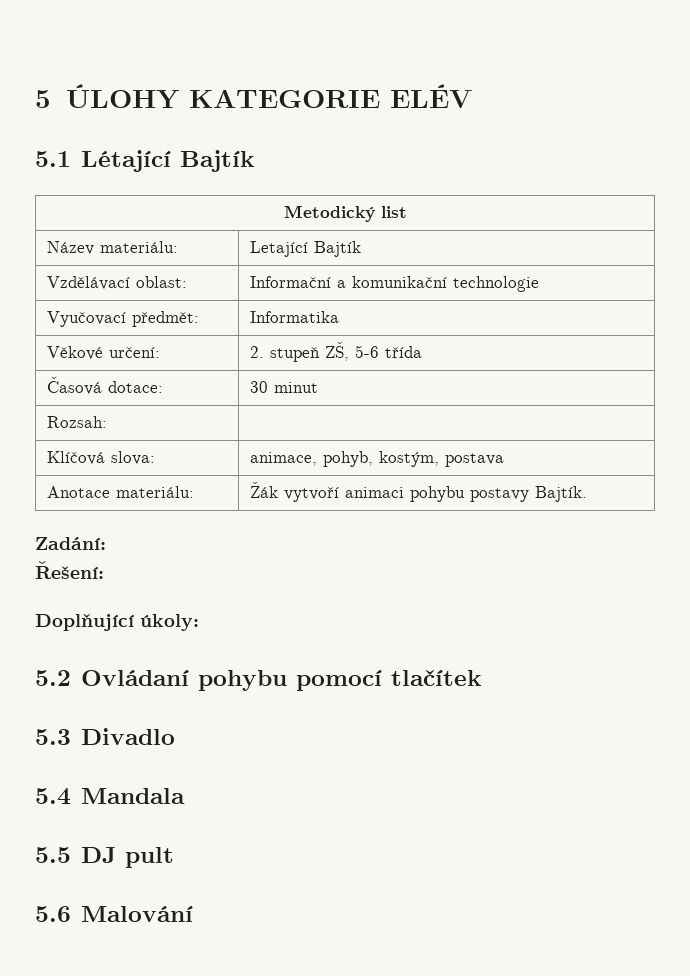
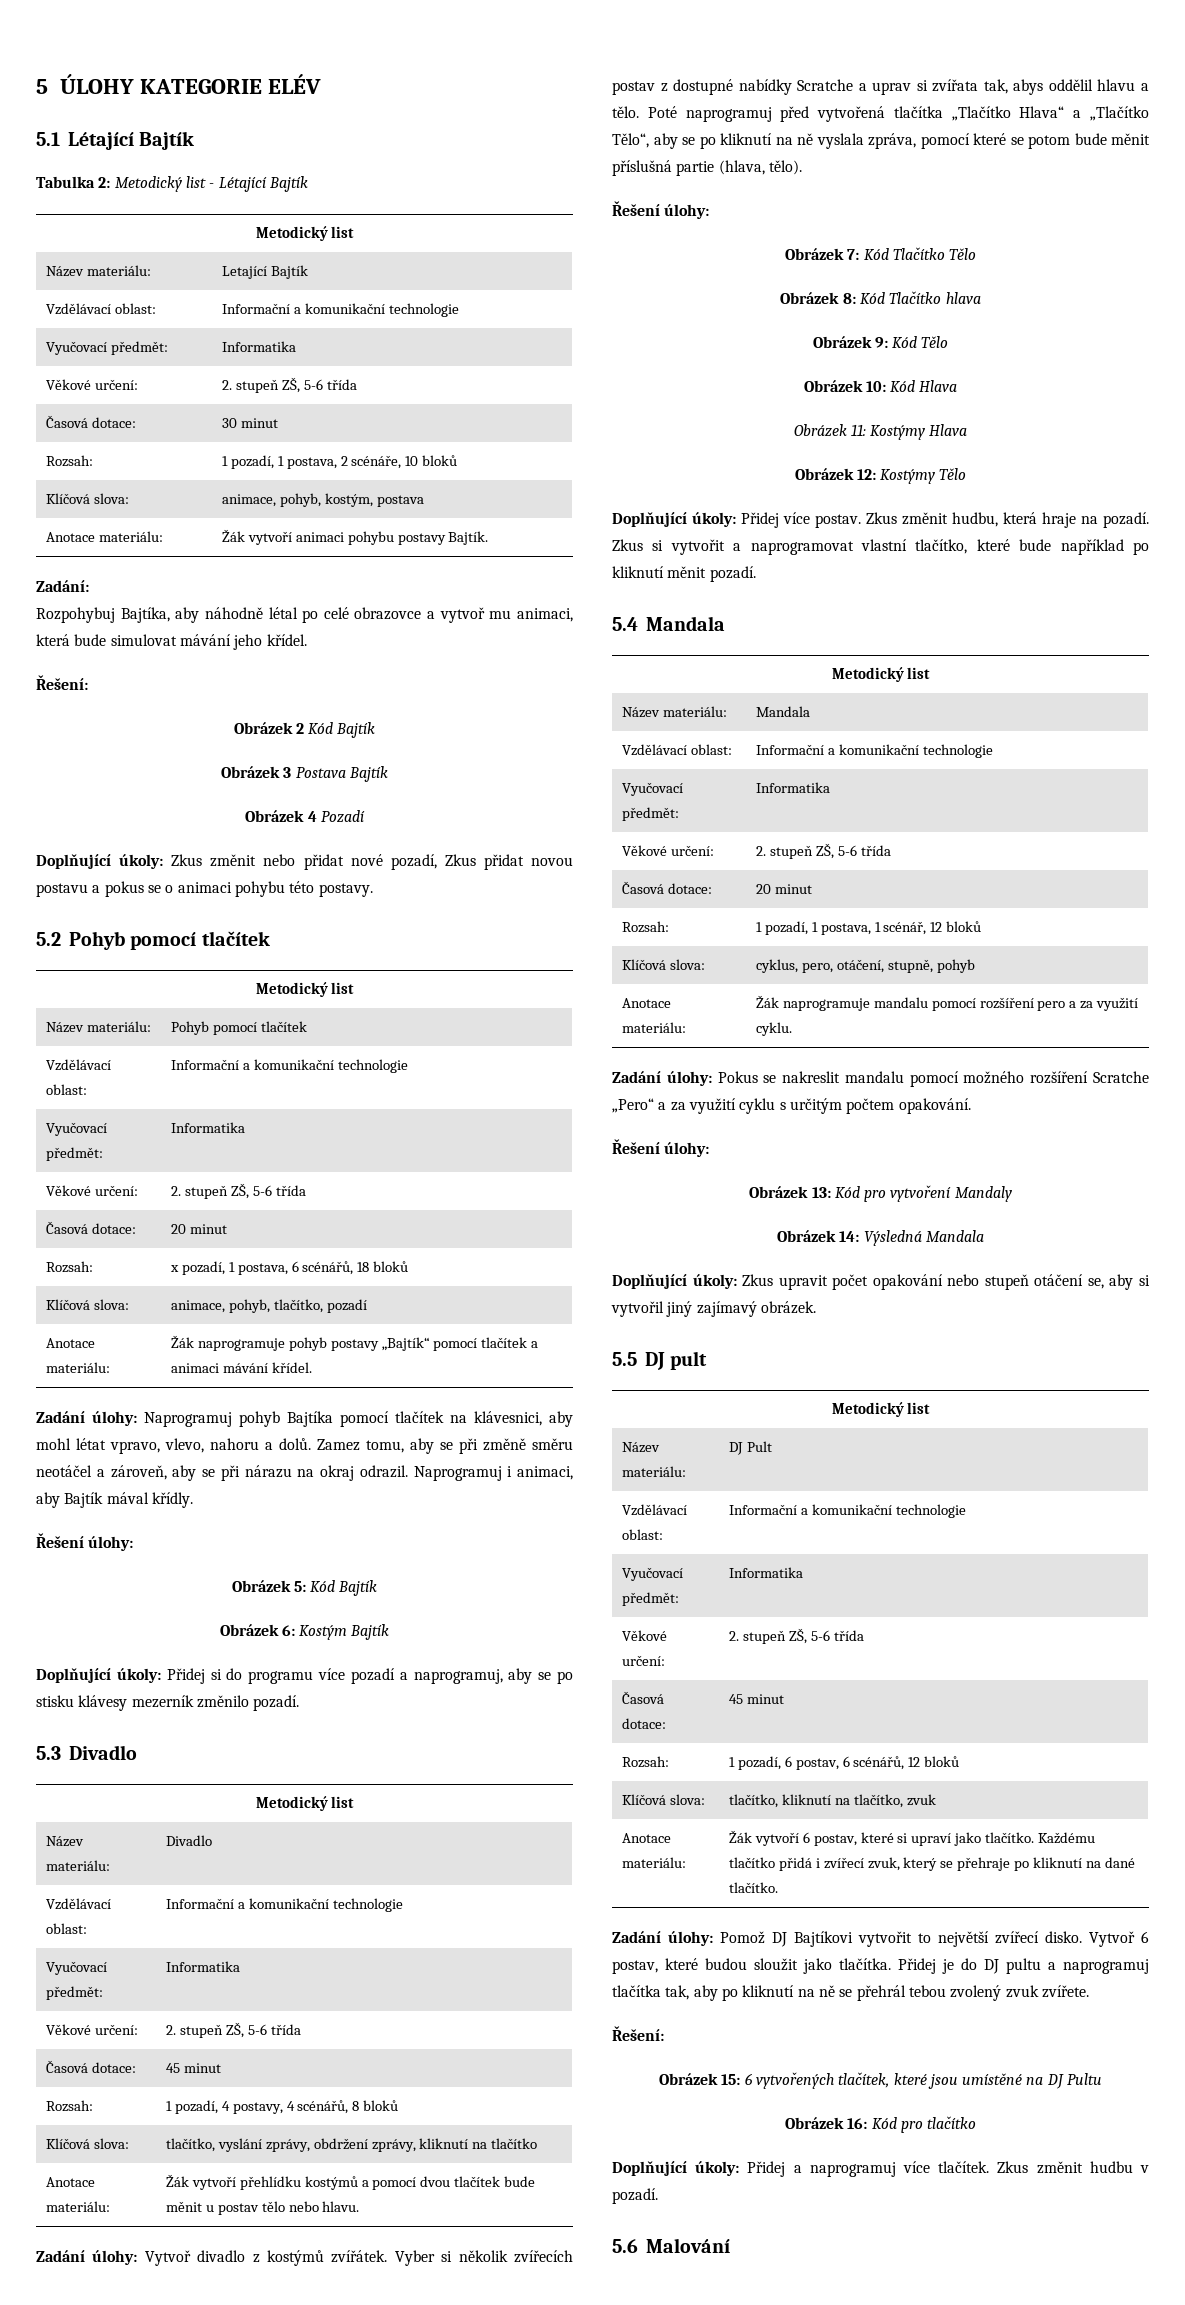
+ Tabulka 2: Metodický list - Létající Bajtík
- Rozsah: |
+ Rozsah: | 1 pozadí, 1 postava, 2 scénáře, 10 bloků
+ Rozpohybuj Bajtíka, aby náhodně létal po celé obrazovce a vytvoř mu animaci, která bude simulovat mávání jeho křídel.
  Řešení:
- Doplňující úkoly:
+ Obrázek 2 Kód Bajtík
+ Obrázek 3 Postava Bajtík
+ Obrázek 4 Pozadí
+ Doplňující úkoly: Zkus změnit nebo přidat nové pozadí, Zkus přidat novou postavu a pokus se o animaci pohybu této postavy.
- 5.2 Ovládaní pohybu pomocí tlačítek
+ 5.2 Pohyb pomocí tlačítek
+ Metodický list
+ Název materiálu: | Pohyb pomocí tlačítek
+ Vzdělávací oblast: | Informační a komunikační technologie
+ Vyučovací předmět: | Informatika
+ Věkové určení: | 2. stupeň ZŠ, 5-6 třída
+ Časová dotace: | 20 minut
+ Rozsah: | x pozadí, 1 postava, 6 scénářů, 18 bloků
+ Klíčová slova: | animace, pohyb, tlačítko, pozadí
+ Anotace materiálu: | Žák naprogramuje pohyb postavy „Bajtík“ pomocí tlačítek a animaci mávání křídel.
+ Zadání úlohy: Naprogramuj pohyb Bajtíka pomocí tlačítek na klávesnici, aby mohl létat vpravo, vlevo, nahoru a dolů. Zamez tomu, aby se při změně směru neotáčel a zároveň, aby se při nárazu na okraj odrazil. Naprogramuj i animaci, aby Bajtík mával křídly.
+ Řešení úlohy:
+ Obrázek 5: Kód Bajtík
+ Obrázek 6: Kostým Bajtík
+ Doplňující úkoly: Přidej si do programu více pozadí a naprogramuj, aby se po stisku klávesy mezerník změnilo pozadí.
  5.3 Divadlo
+ Metodický list
+ Název materiálu: | Divadlo
+ Vzdělávací oblast: | Informační a komunikační technologie
+ Vyučovací předmět: | Informatika
+ Věkové určení: | 2. stupeň ZŠ, 5-6 třída
+ Časová dotace: | 45 minut
+ Rozsah: | 1 pozadí, 4 postavy, 4 scénářů, 8 bloků
+ Klíčová slova: | tlačítko, vyslání zprávy, obdržení zprávy, kliknutí na tlačítko
+ Anotace materiálu: | Žák vytvoří přehlídku kostýmů a pomocí dvou tlačítek bude měnit u postav tělo nebo hlavu.
+ Zadání úlohy: Vytvoř divadlo z kostýmů zvířátek. Vyber si několik zvířecích postav z dostupné nabídky Scratche a uprav si zvířata tak, abys oddělil hlavu a tělo. Poté naprogramuj před vytvořená tlačítka „Tlačítko Hlava“ a „Tlačítko Tělo“, aby se po kliknutí na ně vyslala zpráva, pomocí které se potom bude měnit příslušná partie (hlava, tělo).
+ Řešení úlohy:
+ Obrázek 7: Kód Tlačítko Tělo
+ Obrázek 8: Kód Tlačítko hlava
+ Obrázek 9: Kód Tělo
+ Obrázek 10: Kód Hlava
+ Obrázek 11: Kostýmy Hlava
+ Obrázek 12: Kostýmy Tělo
+ Doplňující úkoly: Přidej více postav. Zkus změnit hudbu, která hraje na pozadí. Zkus si vytvořit a naprogramovat vlastní tlačítko, které bude například po kliknutí měnit pozadí.
  5.4 Mandala
+ Metodický list
+ Název materiálu: | Mandala
+ Vzdělávací oblast: | Informační a komunikační technologie
+ Vyučovací předmět: | Informatika
+ Věkové určení: | 2. stupeň ZŠ, 5-6 třída
+ Časová dotace: | 20 minut
+ Rozsah: | 1 pozadí, 1 postava, 1 scénář, 12 bloků
+ Klíčová slova: | cyklus, pero, otáčení, stupně, pohyb
+ Anotace materiálu: | Žák naprogramuje mandalu pomocí rozšíření pero a za využití cyklu.
+ Zadání úlohy: Pokus se nakreslit mandalu pomocí možného rozšíření Scratche „Pero“ a za využití cyklu s určitým počtem opakování.
+ Řešení úlohy:
+ Obrázek 13: Kód pro vytvoření Mandaly
+ Obrázek 14: Výsledná Mandala
+ Doplňující úkoly: Zkus upravit počet opakování nebo stupeň otáčení se, aby si vytvořil jiný zajímavý obrázek.
  5.5 DJ pult
+ Metodický list
+ Název materiálu: | DJ Pult
+ Vzdělávací oblast: | Informační a komunikační technologie
+ Vyučovací předmět: | Informatika
+ Věkové určení: | 2. stupeň ZŠ, 5-6 třída
+ Časová dotace: | 45 minut
+ Rozsah: | 1 pozadí, 6 postav, 6 scénářů, 12 bloků
+ Klíčová slova: | tlačítko, kliknutí na tlačítko, zvuk
+ Anotace materiálu: | Žák vytvoří 6 postav, které si upraví jako tlačítko. Každému tlačítko přidá i zvířecí zvuk, který se přehraje po kliknutí na dané tlačítko.
+ Zadání úlohy: Pomož DJ Bajtíkovi vytvořit to největší zvířecí disko. Vytvoř 6 postav, které budou sloužit jako tlačítka. Přidej je do DJ pultu a naprogramuj tlačítka tak, aby po kliknutí na ně se přehrál tebou zvolený zvuk zvířete.
+ Řešení:
+ Obrázek 15: 6 vytvořených tlačítek, které jsou umístěné na DJ Pultu
+ Obrázek 16: Kód pro tlačítko
+ Doplňující úkoly: Přidej a naprogramuj více tlačítek. Zkus změnit hudbu v pozadí.

